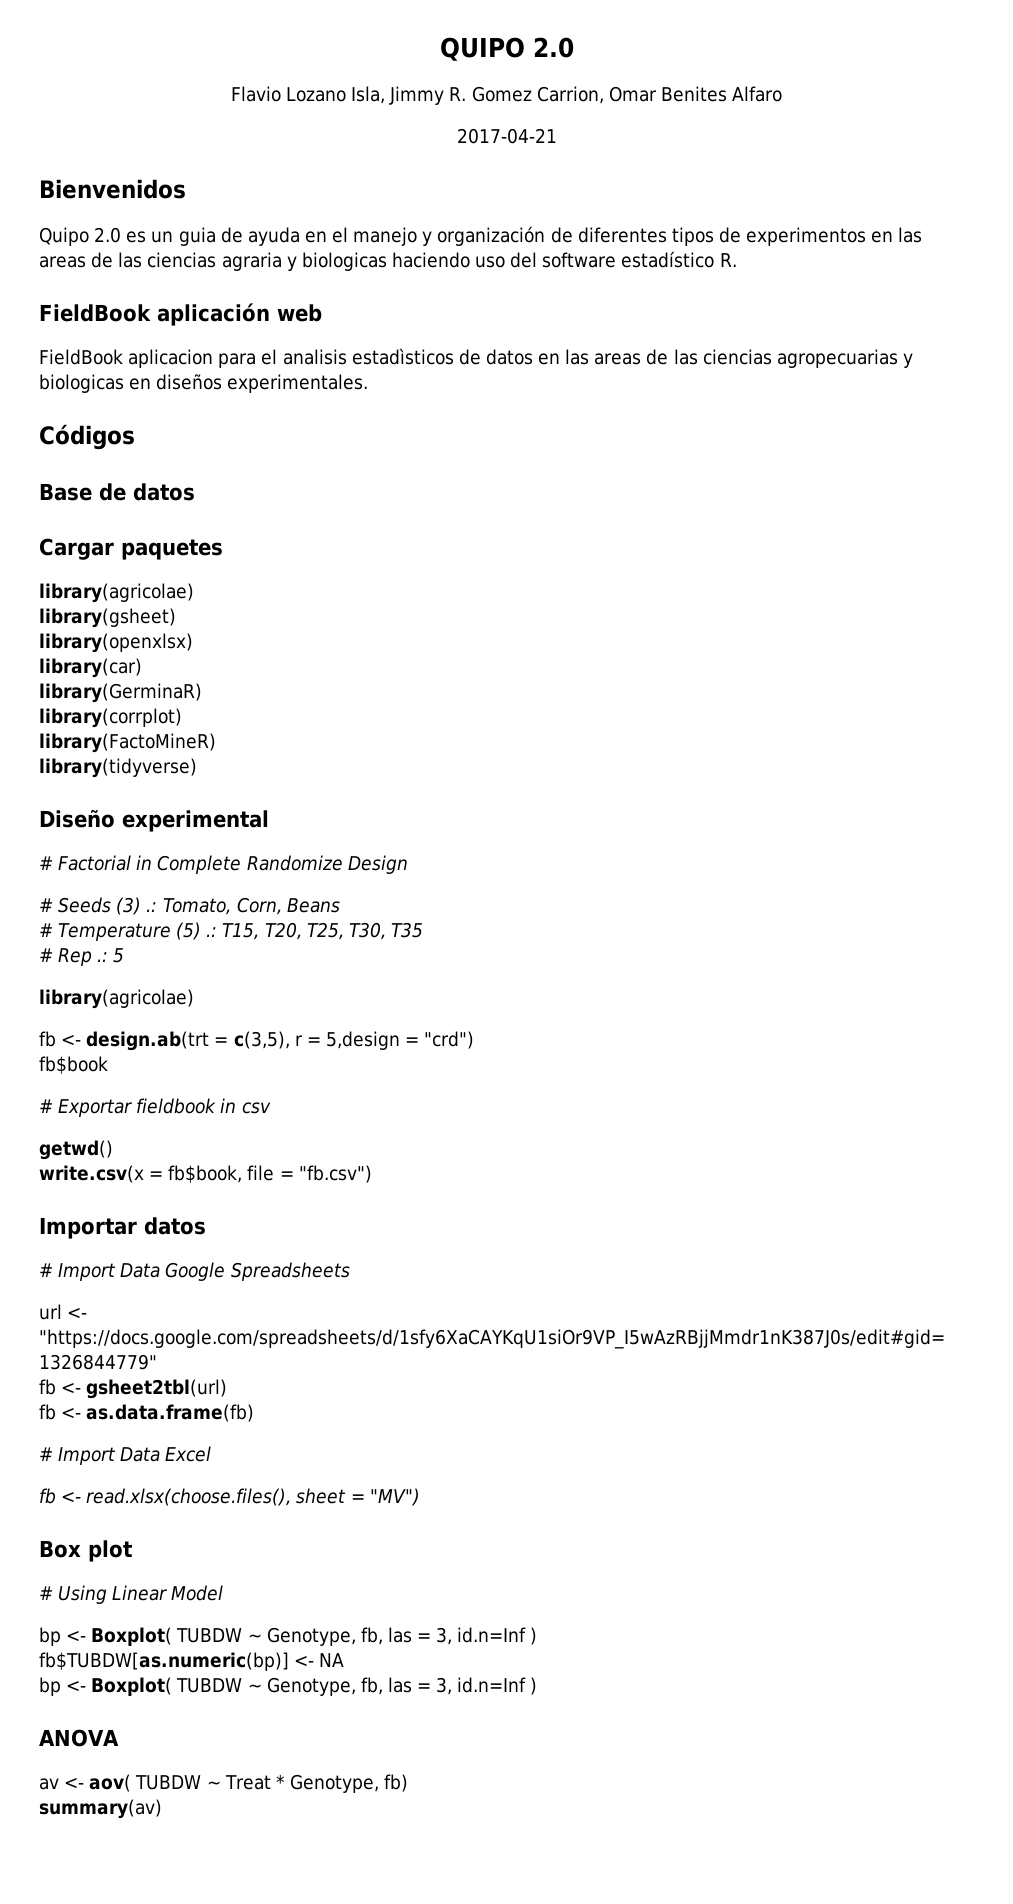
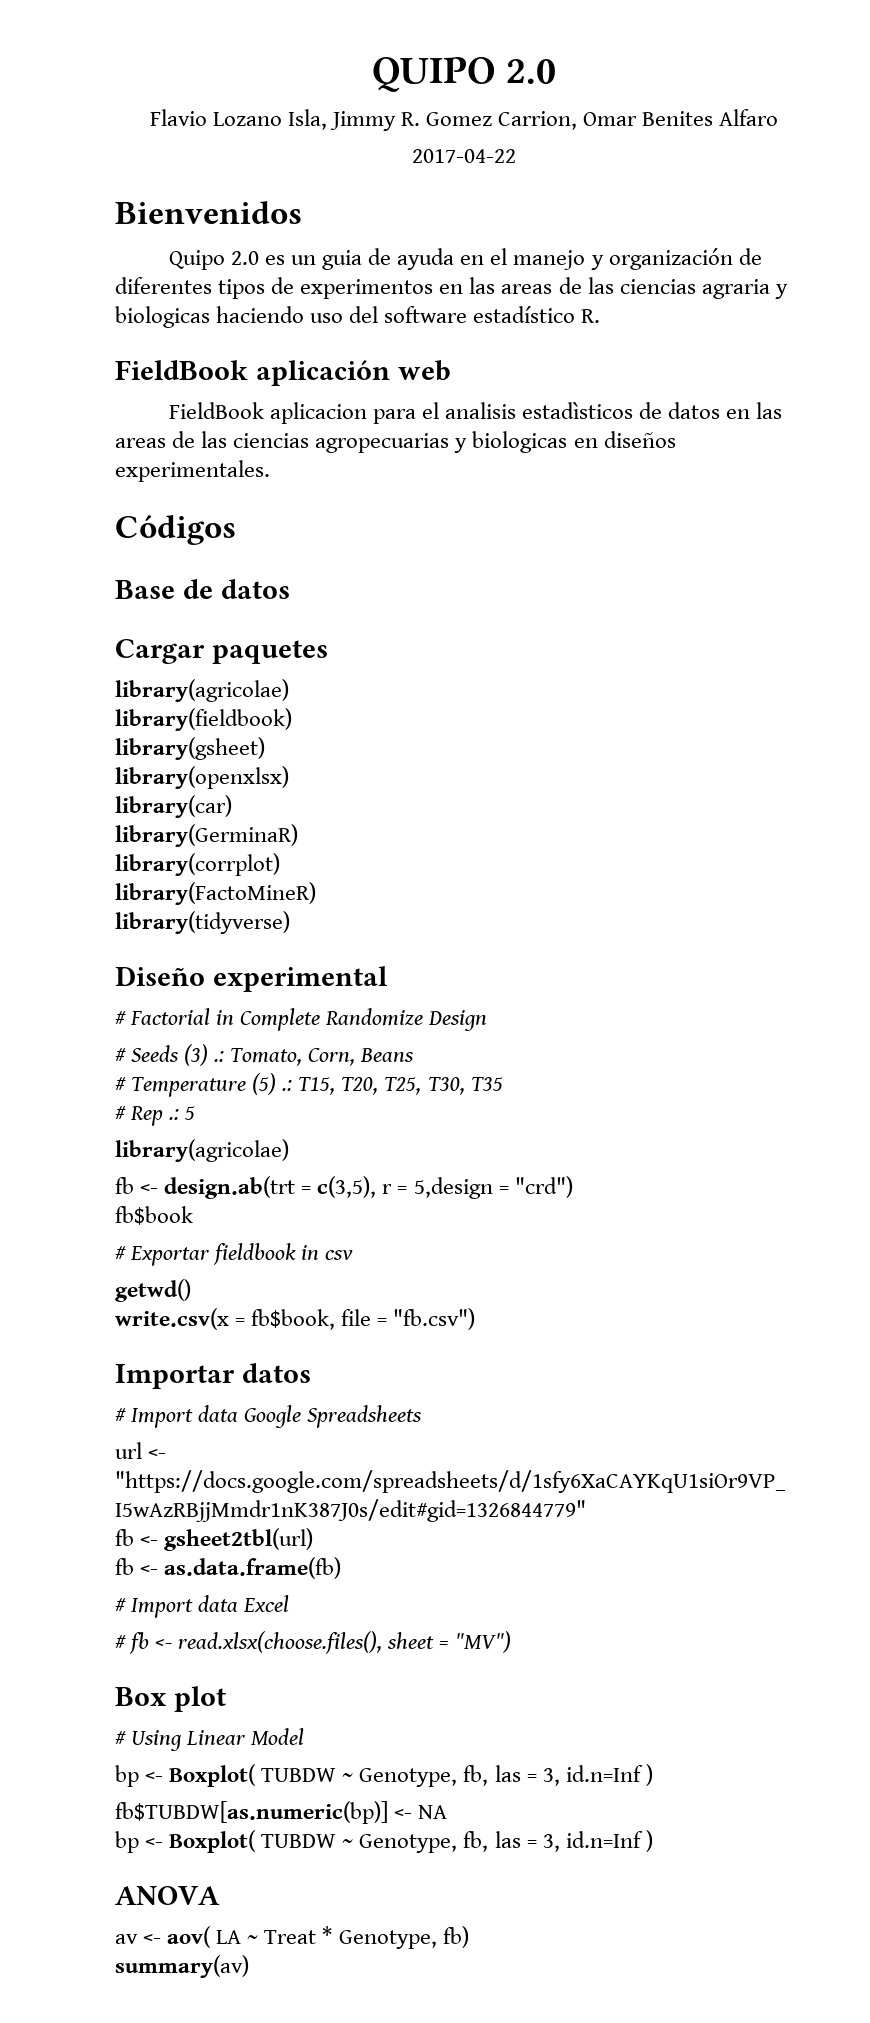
- 2017-04-21
+ 2017-04-22
+ library(fieldbook)
- # Import Data Google Spreadsheets
+ # Import data Google Spreadsheets
- # Import Data Excel
+ # Import data Excel
- fb <- read.xlsx(choose.files(), sheet = "MV")
+ # fb <- read.xlsx(choose.files(), sheet = "MV")
- av <- aov( TUBDW ~ Treat * Genotype, fb)
+ av <- aov( LA ~ Treat * Genotype, fb)

